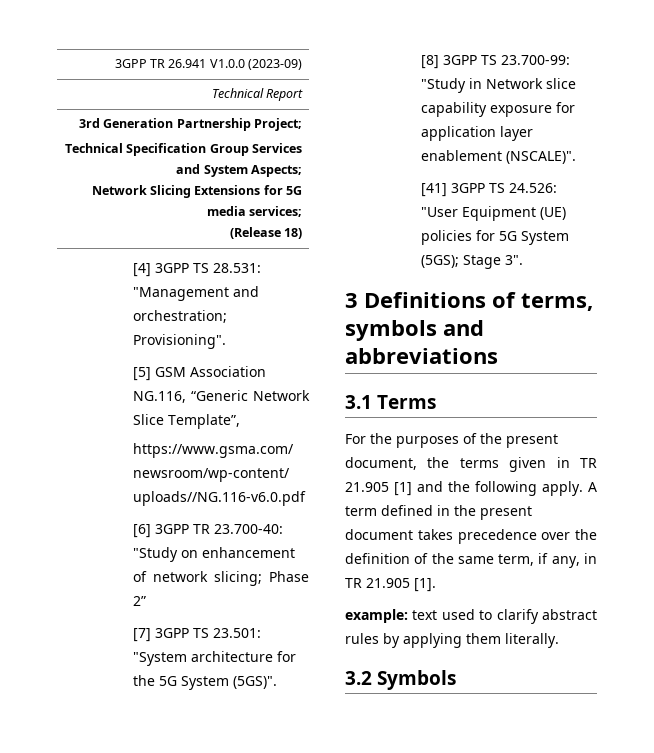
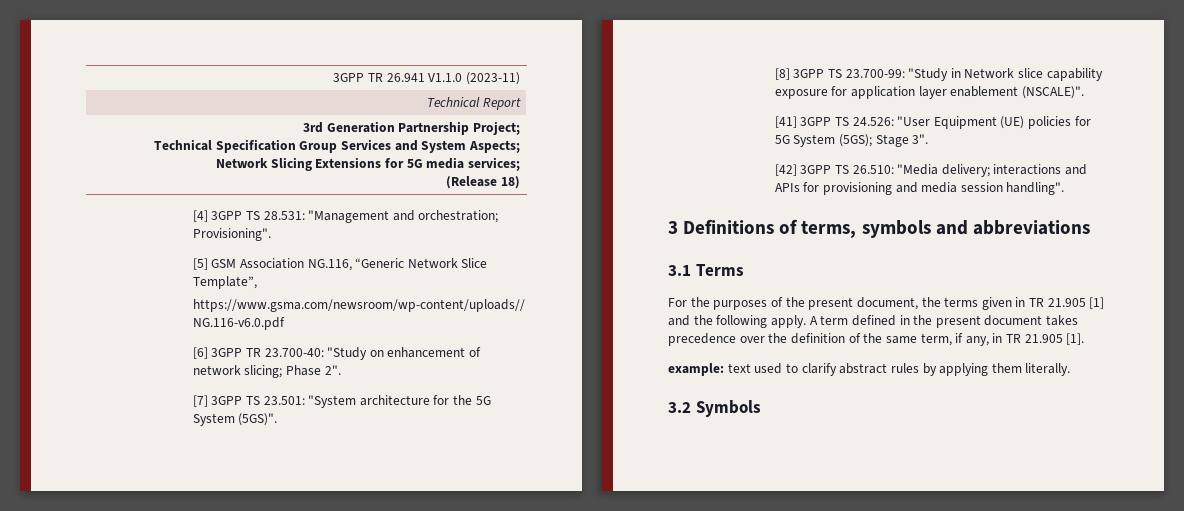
- 3GPP TR 26.941 V1.0.0 (2023-09)
+ 3GPP TR 26.941 V1.1.0 (2023-11)
- [6] 3GPP TR 23.700-40: "Study on enhancement of network slicing; Phase 2”
+ [6] 3GPP TR 23.700-40: "Study on enhancement of network slicing; Phase 2".
+ [42] 3GPP TS 26.510: "Media delivery; interactions and APIs for provisioning and media session handling".

